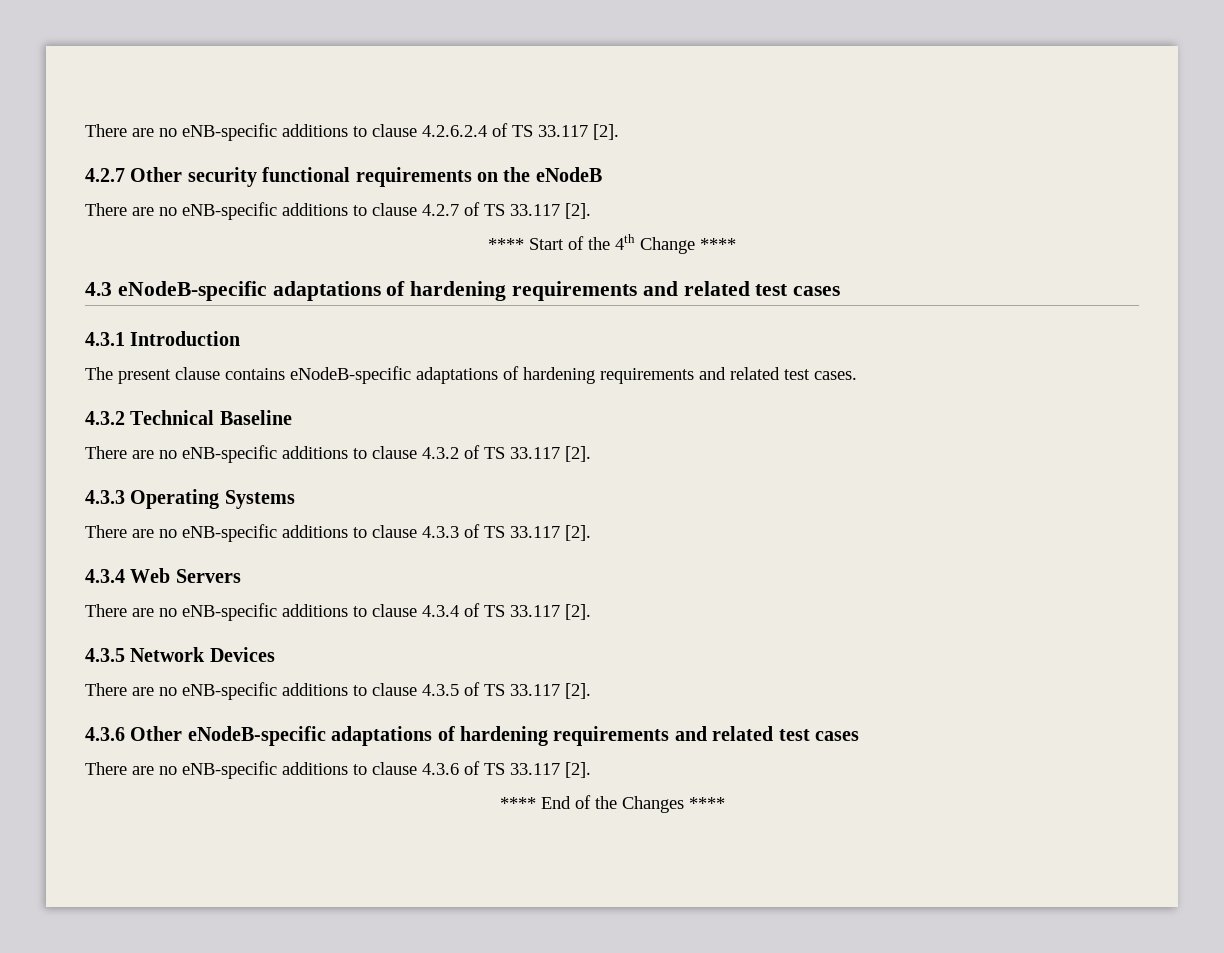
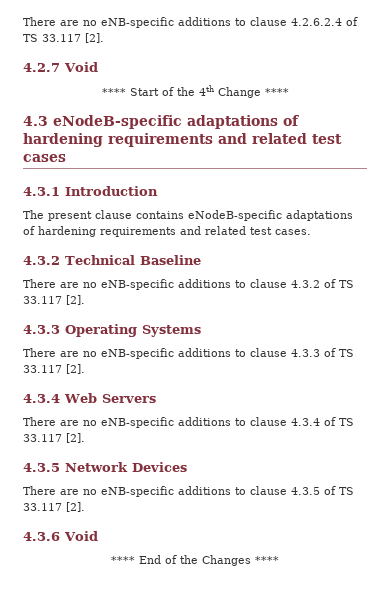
- 4.2.7 Other security functional requirements on the eNodeB
- There are no eNB-specific additions to clause 4.2.7 of TS 33.117 [2].
+ 4.2.7 Void
- 4.3.6 Other eNodeB-specific adaptations of hardening requirements and related test cases
- There are no eNB-specific additions to clause 4.3.6 of TS 33.117 [2].
+ 4.3.6 Void

